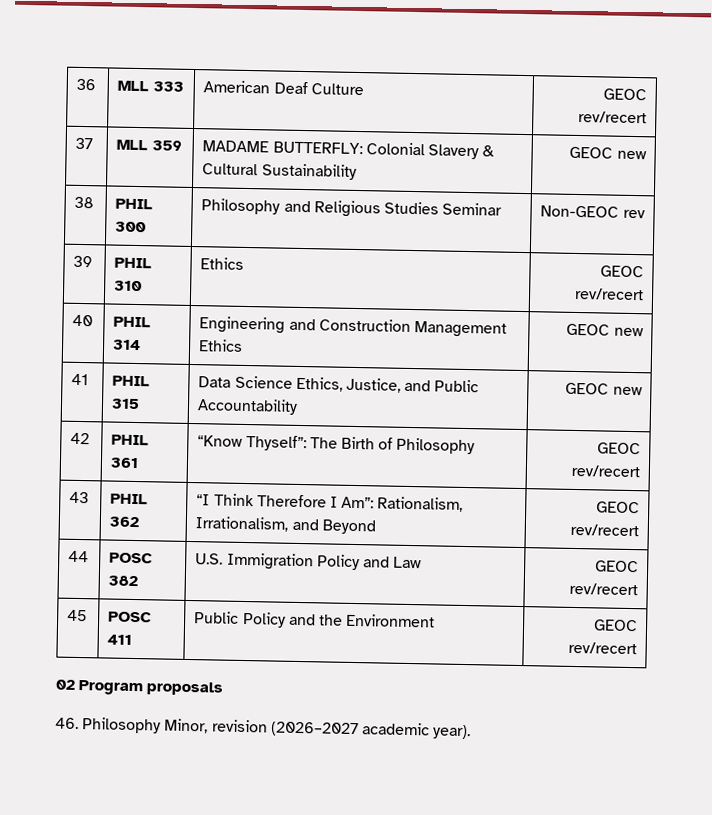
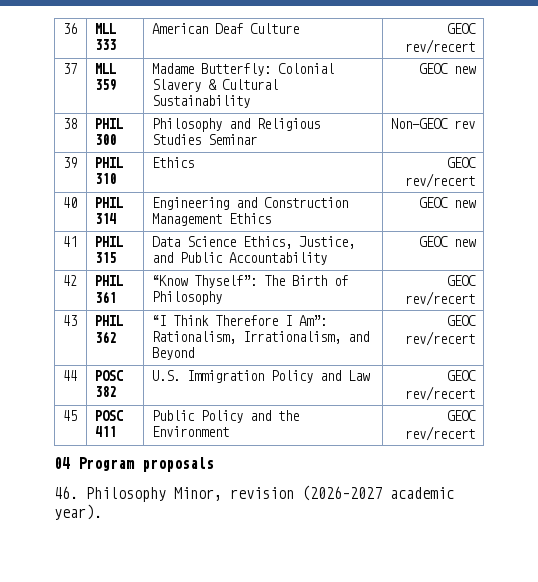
- 37 | MLL 359 | MADAME BUTTERFLY: Colonial Slavery & Cultural Sustainability | GEOC new
+ 37 | MLL 359 | Madame Butterfly: Colonial Slavery & Cultural Sustainability | GEOC new
- 02 Program proposals
+ 04 Program proposals

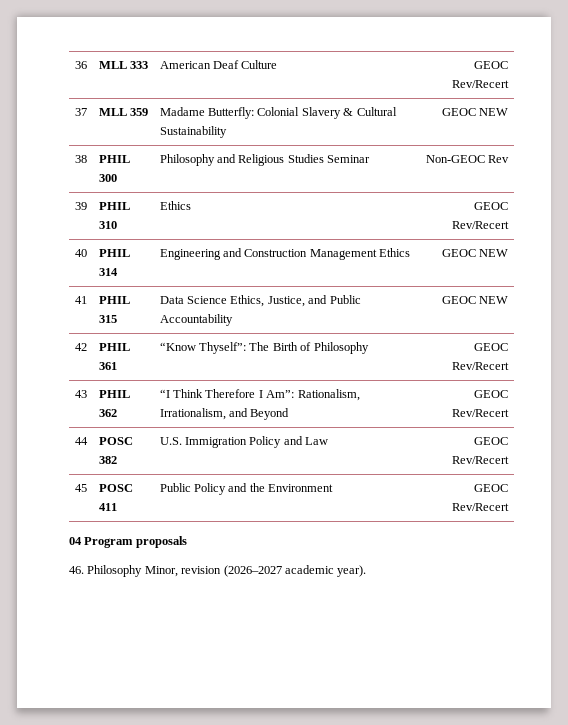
- 36 | MLL 333 | American Deaf Culture | GEOC rev/recert
+ 36 | MLL 333 | American Deaf Culture | GEOC Rev/Recert
- 37 | MLL 359 | Madame Butterfly: Colonial Slavery & Cultural Sustainability | GEOC new
+ 37 | MLL 359 | Madame Butterfly: Colonial Slavery & Cultural Sustainability | GEOC NEW
- 38 | PHIL 300 | Philosophy and Religious Studies Seminar | Non-GEOC rev
+ 38 | PHIL 300 | Philosophy and Religious Studies Seminar | Non-GEOC Rev
- 39 | PHIL 310 | Ethics | GEOC rev/recert
+ 39 | PHIL 310 | Ethics | GEOC Rev/Recert
- 40 | PHIL 314 | Engineering and Construction Management Ethics | GEOC new
+ 40 | PHIL 314 | Engineering and Construction Management Ethics | GEOC NEW
- 41 | PHIL 315 | Data Science Ethics, Justice, and Public Accountability | GEOC new
+ 41 | PHIL 315 | Data Science Ethics, Justice, and Public Accountability | GEOC NEW
- 42 | PHIL 361 | “Know Thyself”: The Birth of Philosophy | GEOC rev/recert
+ 42 | PHIL 361 | “Know Thyself”: The Birth of Philosophy | GEOC Rev/Recert
- 43 | PHIL 362 | “I Think Therefore I Am”: Rationalism, Irrationalism, and Beyond | GEOC rev/recert
+ 43 | PHIL 362 | “I Think Therefore I Am”: Rationalism, Irrationalism, and Beyond | GEOC Rev/Recert
- 44 | POSC 382 | U.S. Immigration Policy and Law | GEOC rev/recert
+ 44 | POSC 382 | U.S. Immigration Policy and Law | GEOC Rev/Recert
- 45 | POSC 411 | Public Policy and the Environment | GEOC rev/recert
+ 45 | POSC 411 | Public Policy and the Environment | GEOC Rev/Recert

